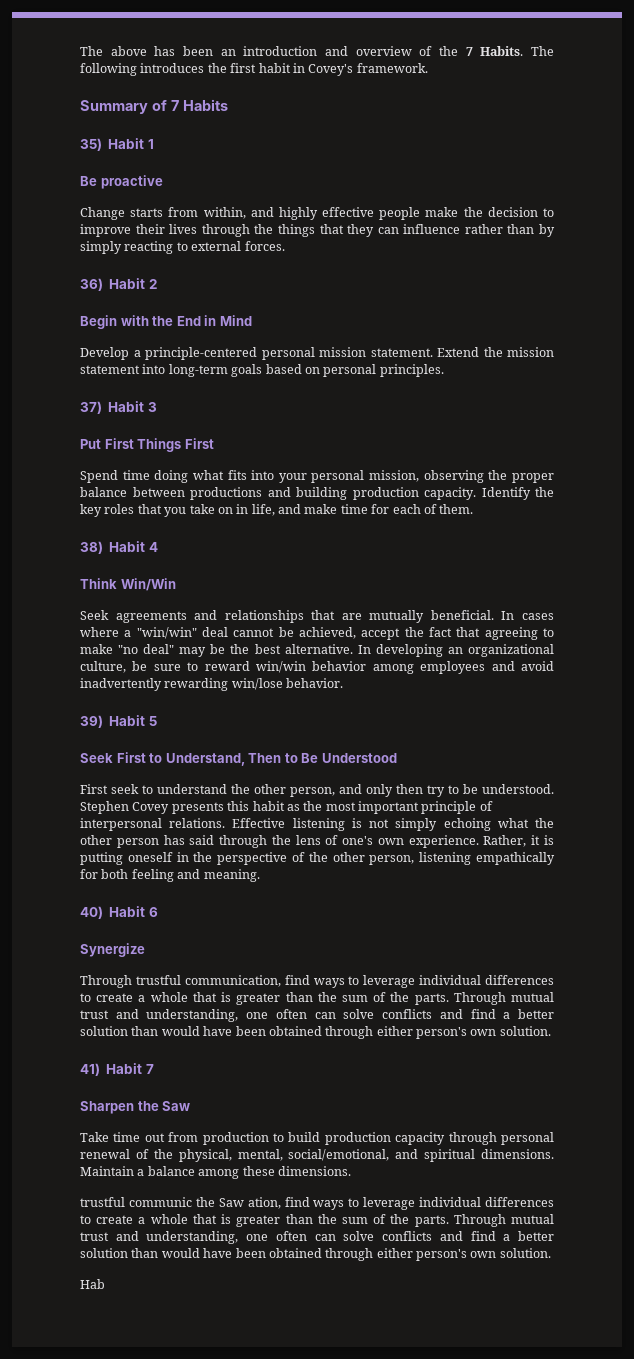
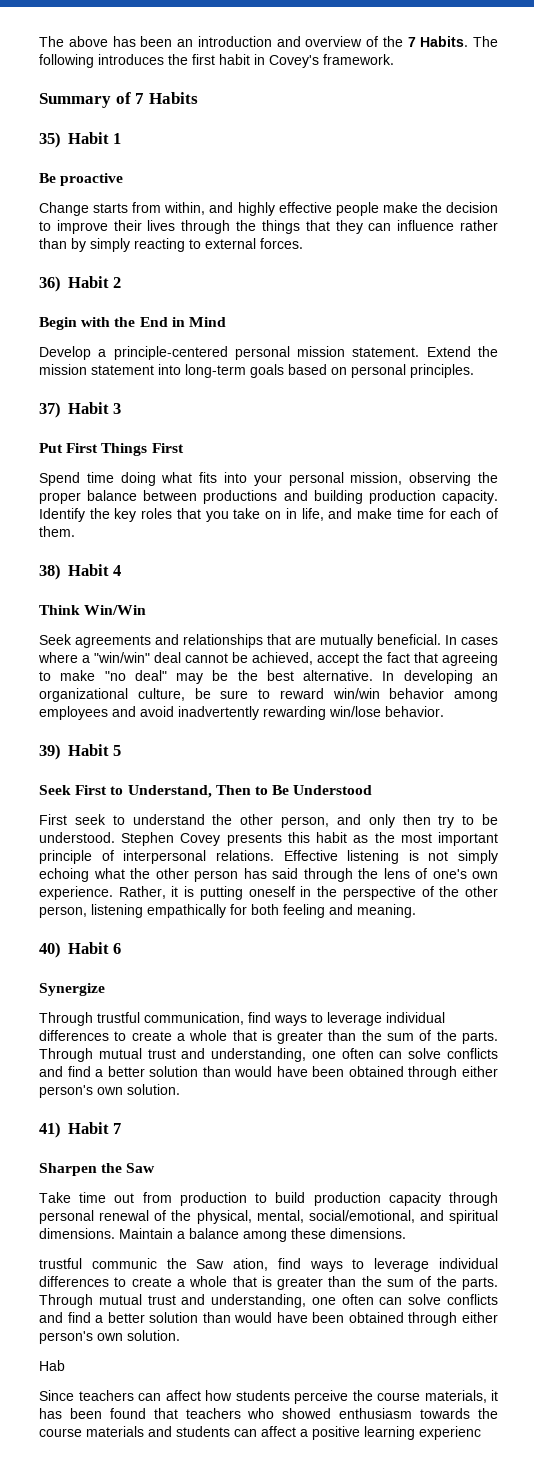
+ Since teachers can affect how students perceive the course materials, it has been found that teachers who showed enthusiasm towards the course materials and students can affect a positive learning experienc

